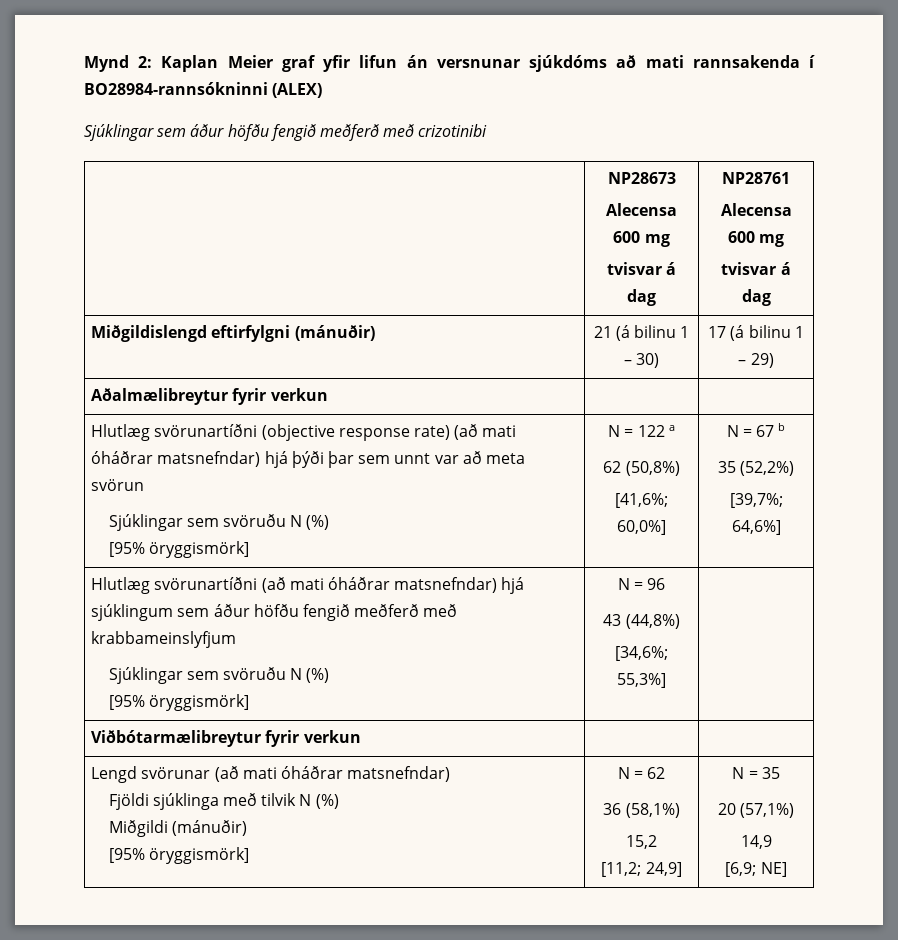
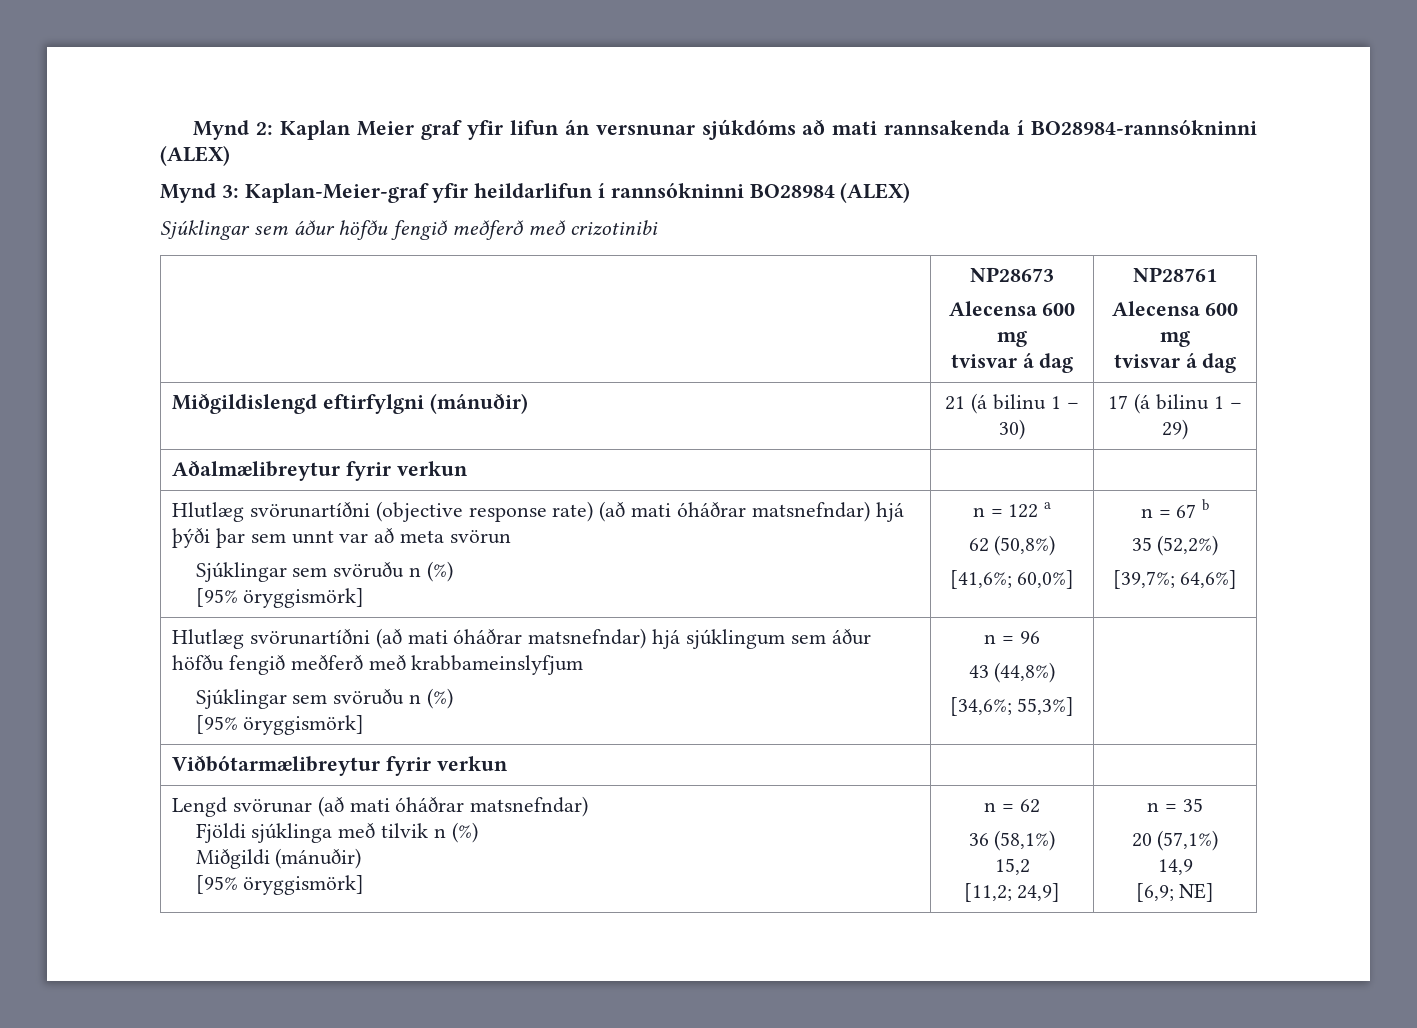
+ Mynd 3: Kaplan-Meier-graf yfir heildarlifun í rannsókninni BO28984 (ALEX)
  Hlutlæg svörunartíðni (objective response rate) (að mati óháðrar matsnefndar) hjá þýði þar sem unnt var að meta svörun
- Sjúklingar sem svöruðu N (%)
- [95% öryggismörk] | N = 122 a
+ Sjúklingar sem svöruðu n (%)
+ [95% öryggismörk] | n = 122 a
- N = 67 b
+ n = 67 b
  Hlutlæg svörunartíðni (að mati óháðrar matsnefndar) hjá sjúklingum sem áður höfðu fengið meðferð með krabbameinslyfjum
- Sjúklingar sem svöruðu N (%)
- [95% öryggismörk] | N = 96
+ Sjúklingar sem svöruðu n (%)
+ [95% öryggismörk] | n = 96
  Lengd svörunar (að mati óháðrar matsnefndar)
- Fjöldi sjúklinga með tilvik N (%)
+ Fjöldi sjúklinga með tilvik n (%)
  Miðgildi (mánuðir)
- [95% öryggismörk] | N = 62
+ [95% öryggismörk] | n = 62
  36 (58,1%)
  15,2
- [11,2; 24,9] | N = 35
+ [11,2; 24,9] | n = 35

